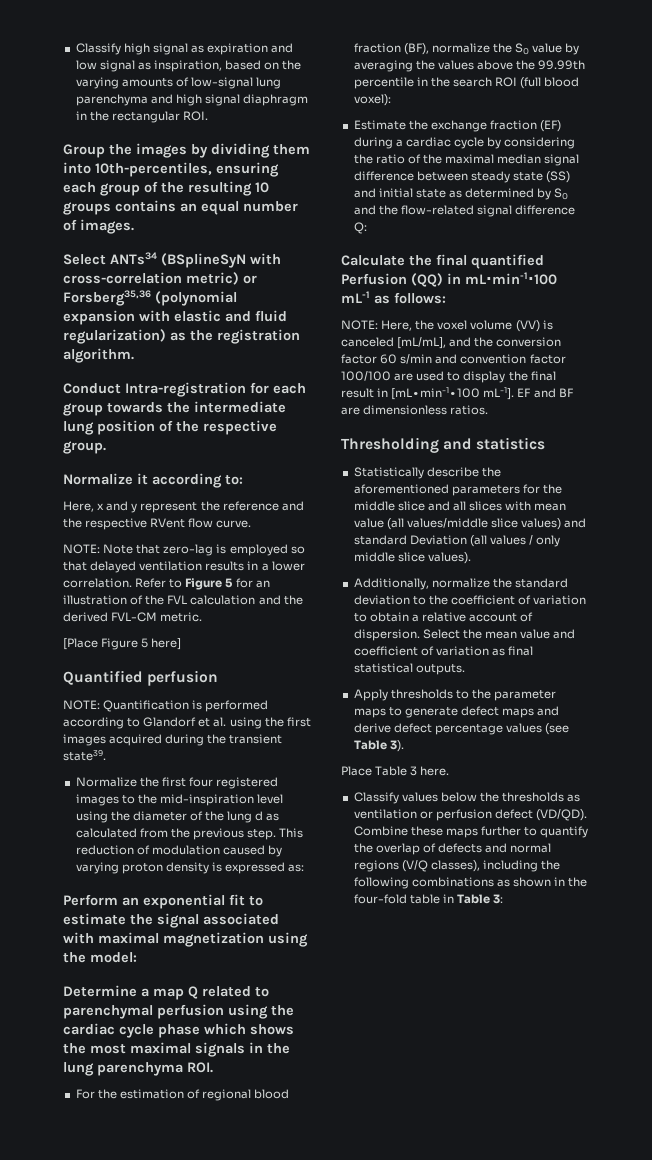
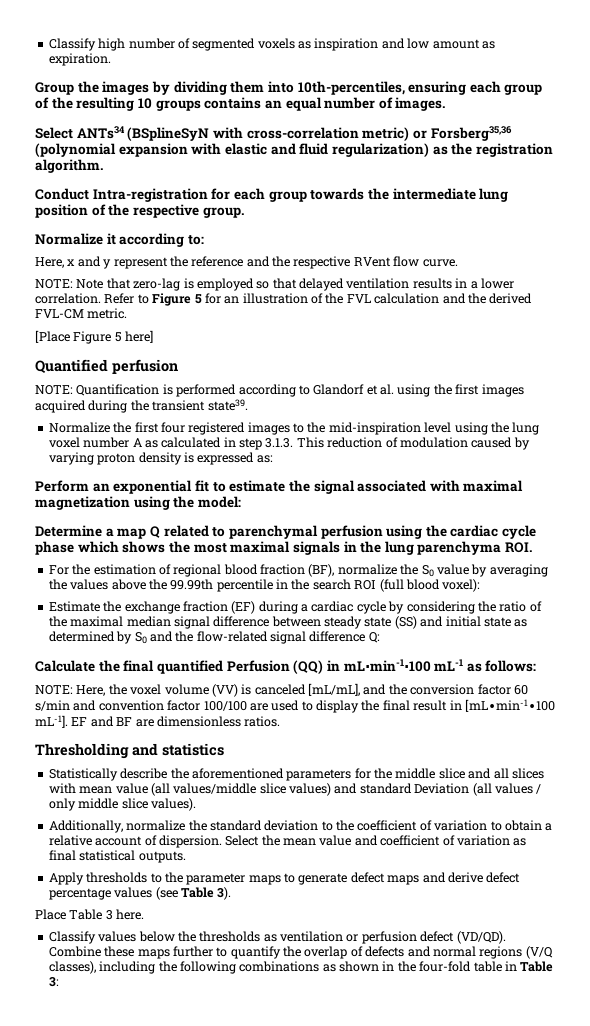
- Classify high signal as expiration and low signal as inspiration, based on the varying amounts of low-signal lung parenchyma and high signal diaphragm in the rectangular ROI.
+ Classify high number of segmented voxels as inspiration and low amount as expiration.
- Normalize the first four registered images to the mid-inspiration level using the diameter of the lung d as calculated from the previous step. This reduction of modulation caused by varying proton density is expressed as:
+ Normalize the first four registered images to the mid-inspiration level using the lung voxel number A as calculated in step 3.1.3. This reduction of modulation caused by varying proton density is expressed as:

